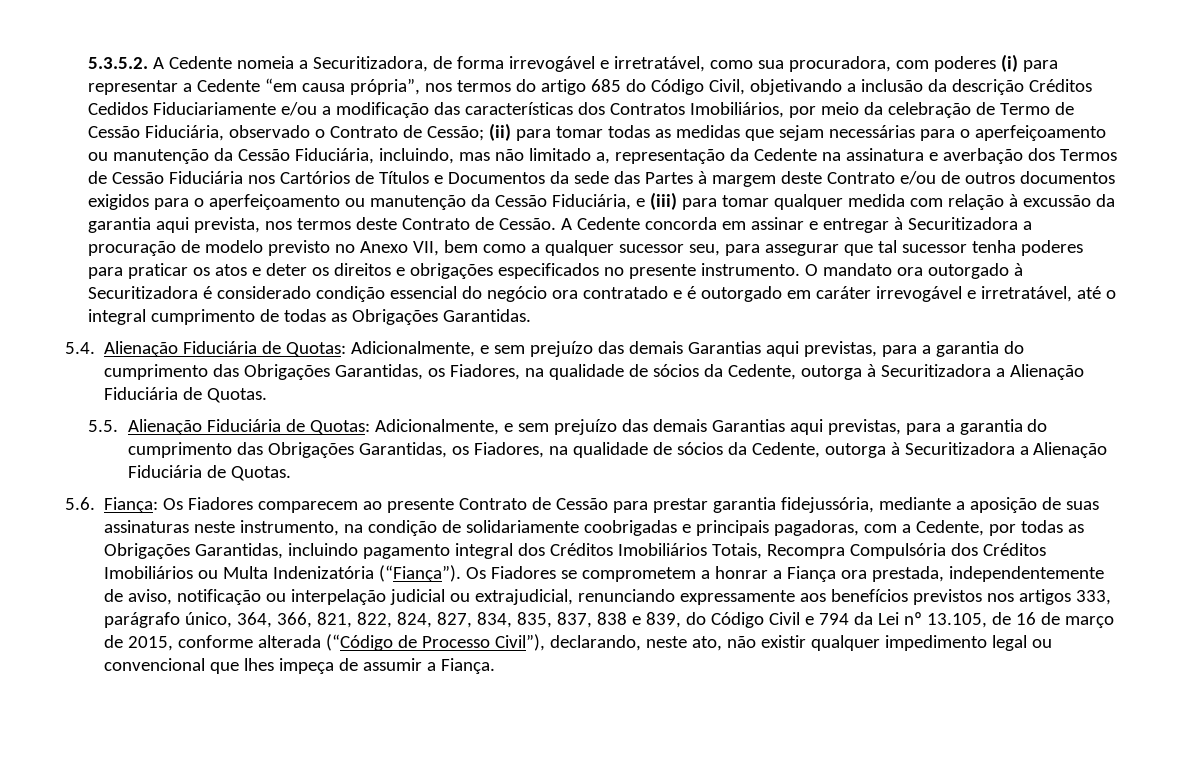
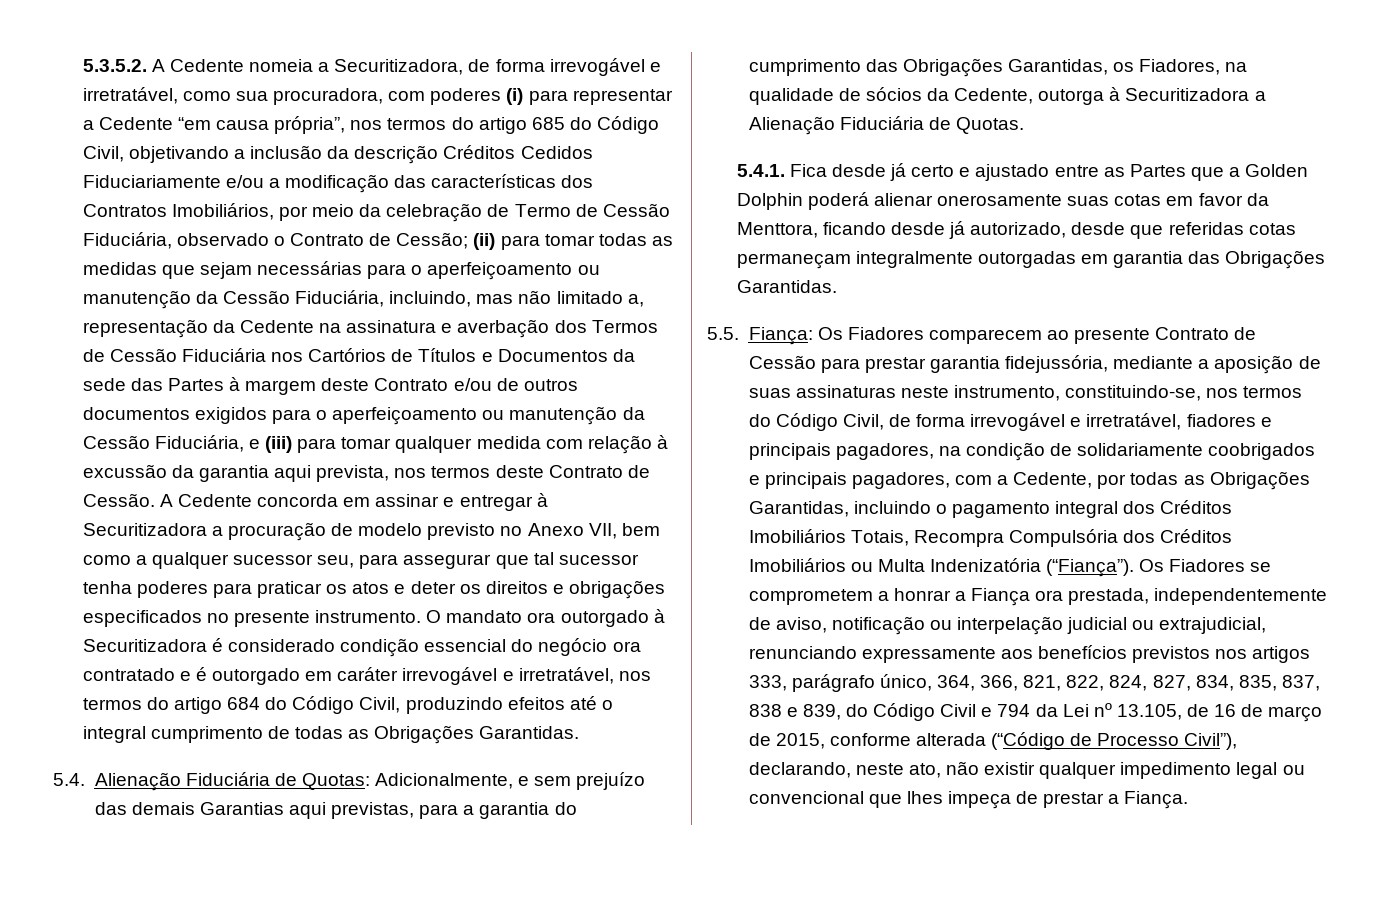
- O mandato ora outorgado à Securitizadora é considerado condição essencial do negócio ora contratado e é outorgado em caráter irrevogável e irretratável, até o integral cumprimento de todas as Obrigações Garantidas.
+ O mandato ora outorgado à Securitizadora é considerado condição essencial do negócio ora contratado e é outorgado em caráter irrevogável e irretratável, nos termos do artigo 684 do Código Civil, produzindo efeitos até o integral cumprimento de todas as Obrigações Garantidas.
- 5.5. Alienação Fiduciária de Quotas: Adicionalmente, e sem prejuízo das demais Garantias aqui previstas, para a garantia do cumprimento das Obrigações Garantidas, os Fiadores, na qualidade de sócios da Cedente, outorga à Securitizadora a Alienação Fiduciária de Quotas.
- 5.6. Fiança: Os Fiadores comparecem ao presente Contrato de Cessão para prestar garantia fidejussória, mediante a aposição de suas assinaturas neste instrumento, na condição de solidariamente coobrigadas e principais pagadoras, com a Cedente, por todas as Obrigações Garantidas, incluindo pagamento integral dos Créditos Imobiliários Totais, Recompra Compulsória dos Créditos Imobiliários ou Multa Indenizatória (“Fiança”).
+ 5.4.1. Fica desde já certo e ajustado entre as Partes que a Golden Dolphin poderá alienar onerosamente suas cotas em favor da Menttora, ficando desde já autorizado, desde que referidas cotas permaneçam integralmente outorgadas em garantia das Obrigações Garantidas.
+ 5.5. Fiança: Os Fiadores comparecem ao presente Contrato de Cessão para prestar garantia fidejussória, mediante a aposição de suas assinaturas neste instrumento, constituindo-se, nos termos do Código Civil, de forma irrevogável e irretratável, fiadores e principais pagadores, na condição de solidariamente coobrigados e principais pagadores, com a Cedente, por todas as Obrigações Garantidas, incluindo o pagamento integral dos Créditos Imobiliários Totais, Recompra Compulsória dos Créditos Imobiliários ou Multa Indenizatória (“Fiança”).
- Os Fiadores se comprometem a honrar a Fiança ora prestada, independentemente de aviso, notificação ou interpelação judicial ou extrajudicial, renunciando expressamente aos benefícios previstos nos artigos 333, parágrafo único, 364, 366, 821, 822, 824, 827, 834, 835, 837, 838 e 839, do Código Civil e 794 da Lei nº 13.105, de 16 de março de 2015, conforme alterada (“Código de Processo Civil”), declarando, neste ato, não existir qualquer impedimento legal ou convencional que lhes impeça de assumir a Fiança.
+ Os Fiadores se comprometem a honrar a Fiança ora prestada, independentemente de aviso, notificação ou interpelação judicial ou extrajudicial, renunciando expressamente aos benefícios previstos nos artigos 333, parágrafo único, 364, 366, 821, 822, 824, 827, 834, 835, 837, 838 e 839, do Código Civil e 794 da Lei nº 13.105, de 16 de março de 2015, conforme alterada (“Código de Processo Civil”), declarando, neste ato, não existir qualquer impedimento legal ou convencional que lhes impeça de prestar a Fiança.

